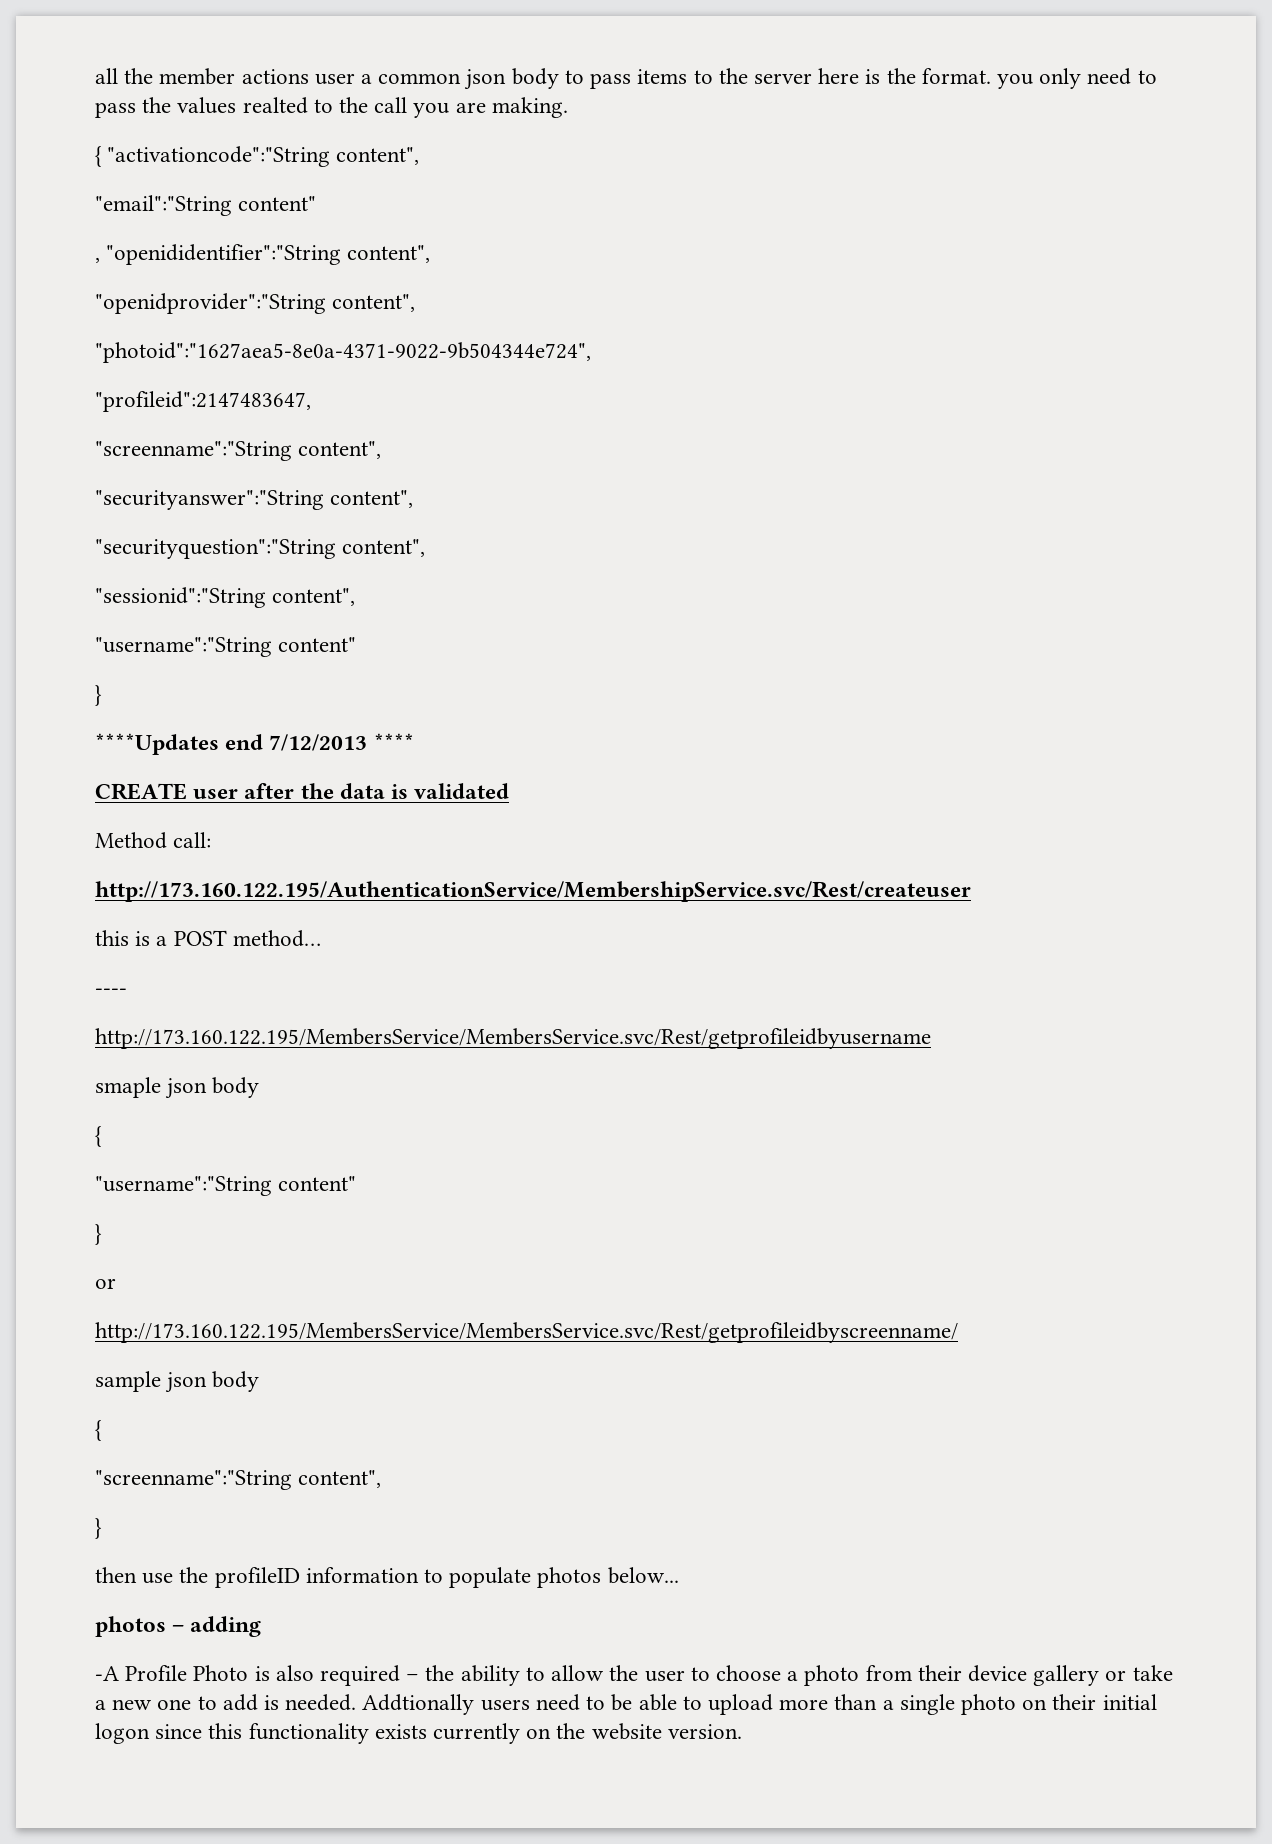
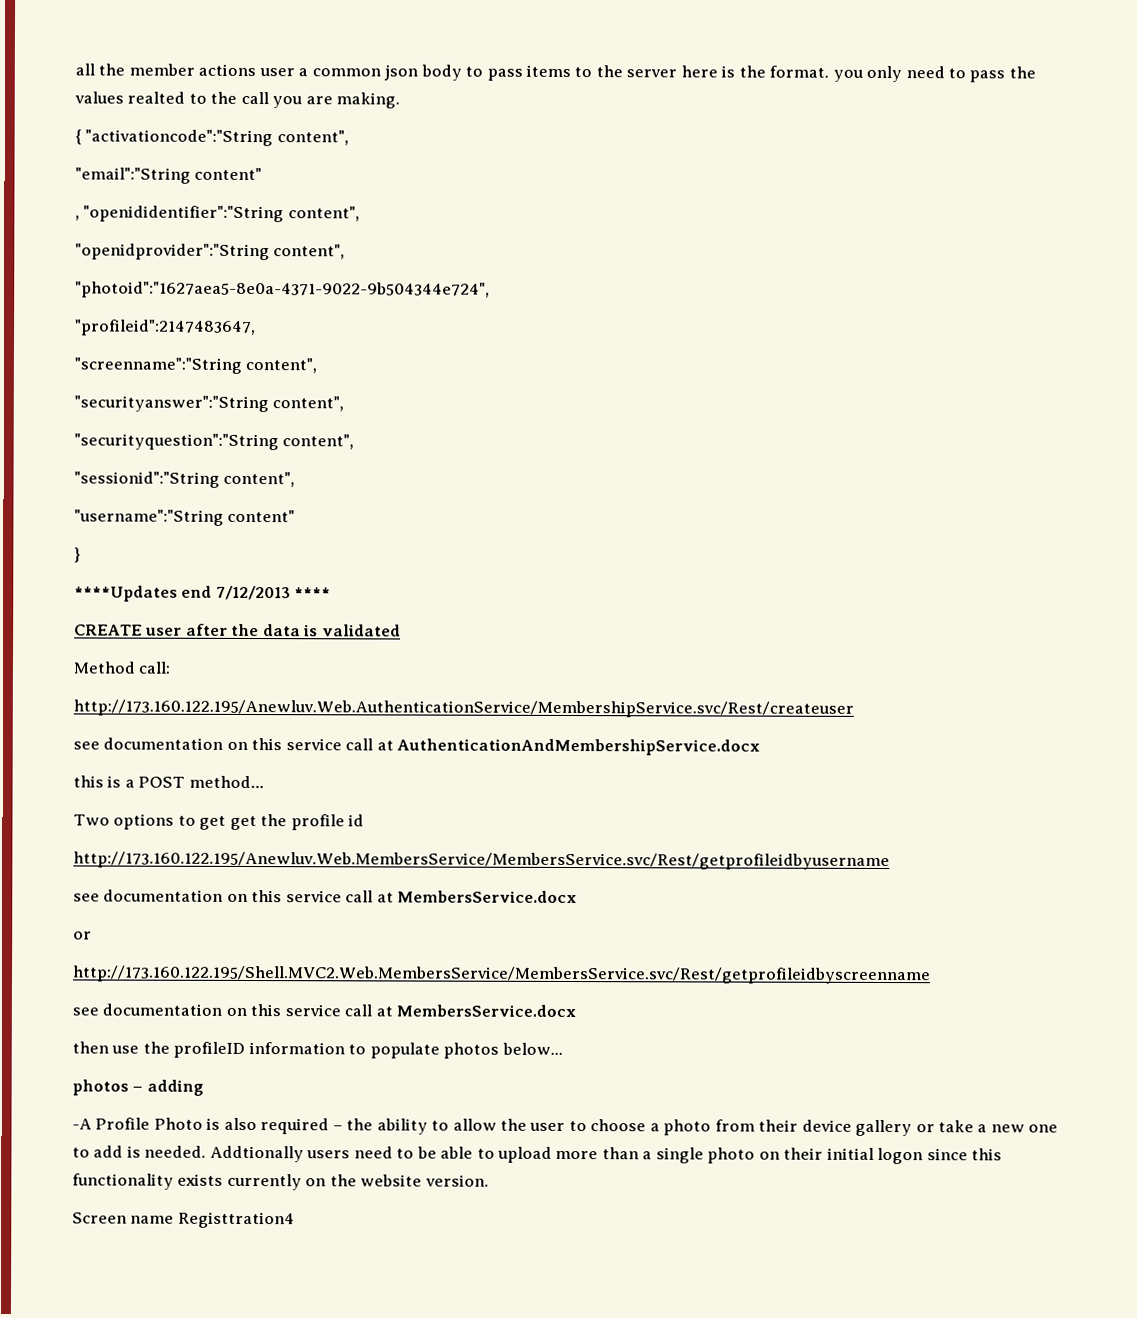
- http://173.160.122.195/AuthenticationService/MembershipService.svc/Rest/createuser
+ http://173.160.122.195/Anewluv.Web.AuthenticationService/MembershipService.svc/Rest/createuser
+ see documentation on this service call at AuthenticationAndMembershipService.docx
- ----
- http://173.160.122.195/MembersService/MembersService.svc/Rest/getprofileidbyusername
- smaple json body
- {
- "username":"String content"
- }
+ Two options to get get the profile id
+ http://173.160.122.195/Anewluv.Web.MembersService/MembersService.svc/Rest/getprofileidbyusername
+ see documentation on this service call at MembersService.docx
  or
- http://173.160.122.195/MembersService/MembersService.svc/Rest/getprofileidbyscreenname/
- sample json body
- {
- "screenname":"String content",
- }
+ http://173.160.122.195/Shell.MVC2.Web.MembersService/MembersService.svc/Rest/getprofileidbyscreenname
+ see documentation on this service call at MembersService.docx
+ Screen name Registtration4

